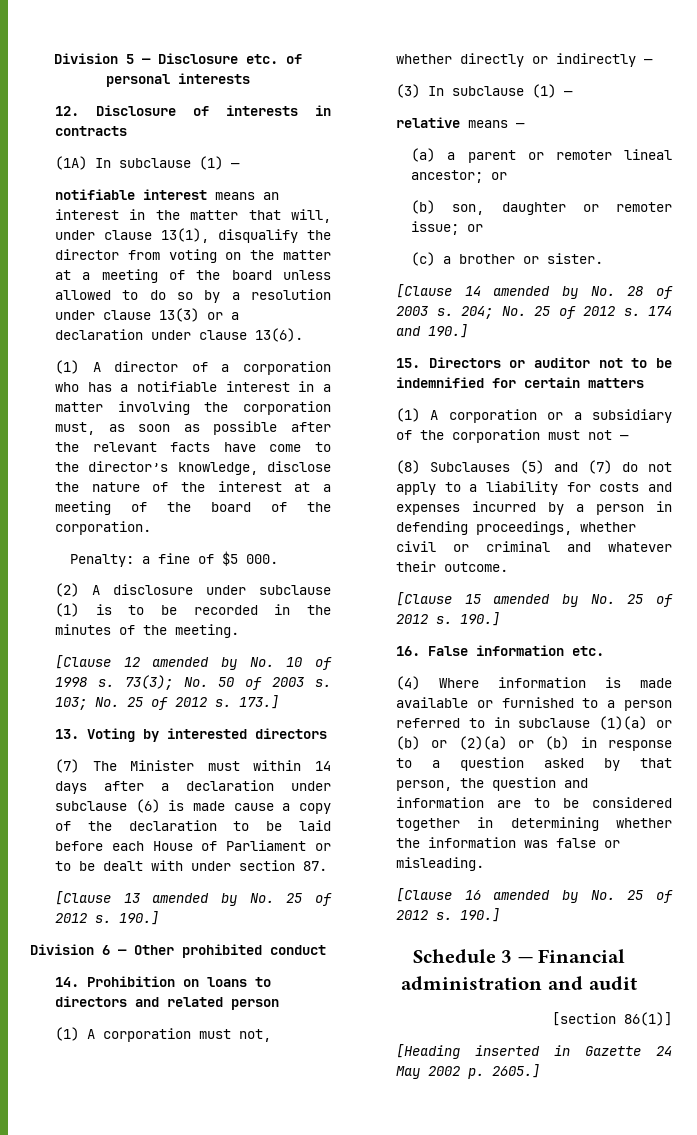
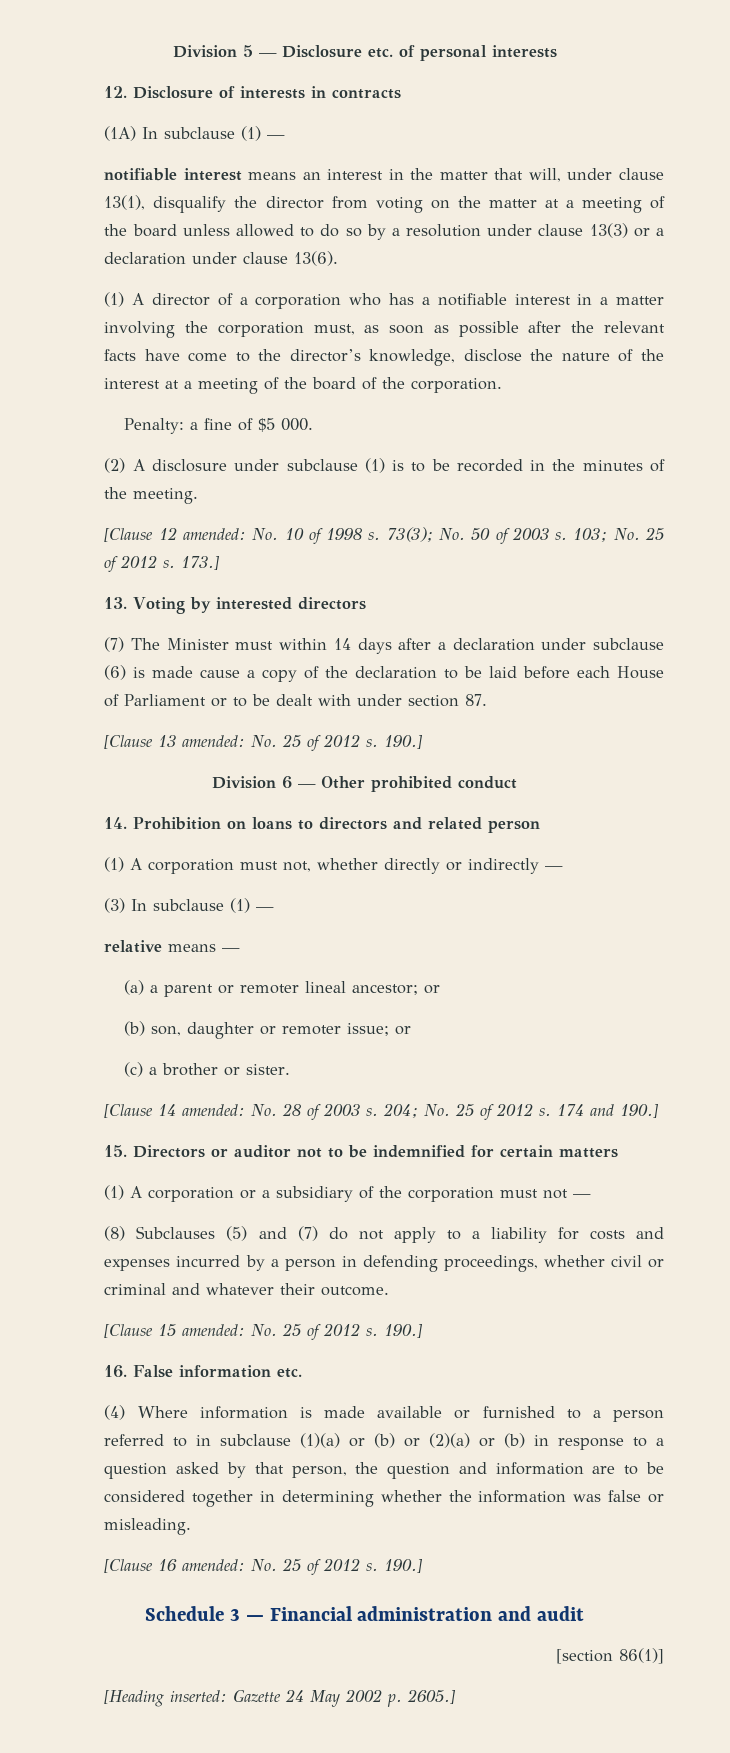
- [Clause 12 amended by No. 10 of 1998 s.
+ [Clause 12 amended: No. 10 of 1998 s.
- [Clause 13 amended by No. 25 of 2012 s.
+ [Clause 13 amended: No. 25 of 2012 s.
- [Clause 14 amended by No. 28 of 2003 s.
+ [Clause 14 amended: No. 28 of 2003 s.
- [Clause 15 amended by No. 25 of 2012 s.
+ [Clause 15 amended: No. 25 of 2012 s.
- [Clause 16 amended by No. 25 of 2012 s.
+ [Clause 16 amended: No. 25 of 2012 s.
- [Heading inserted in Gazette 24 May 2002 p. 2605.]
+ [Heading inserted: Gazette 24 May 2002 p. 2605.]

